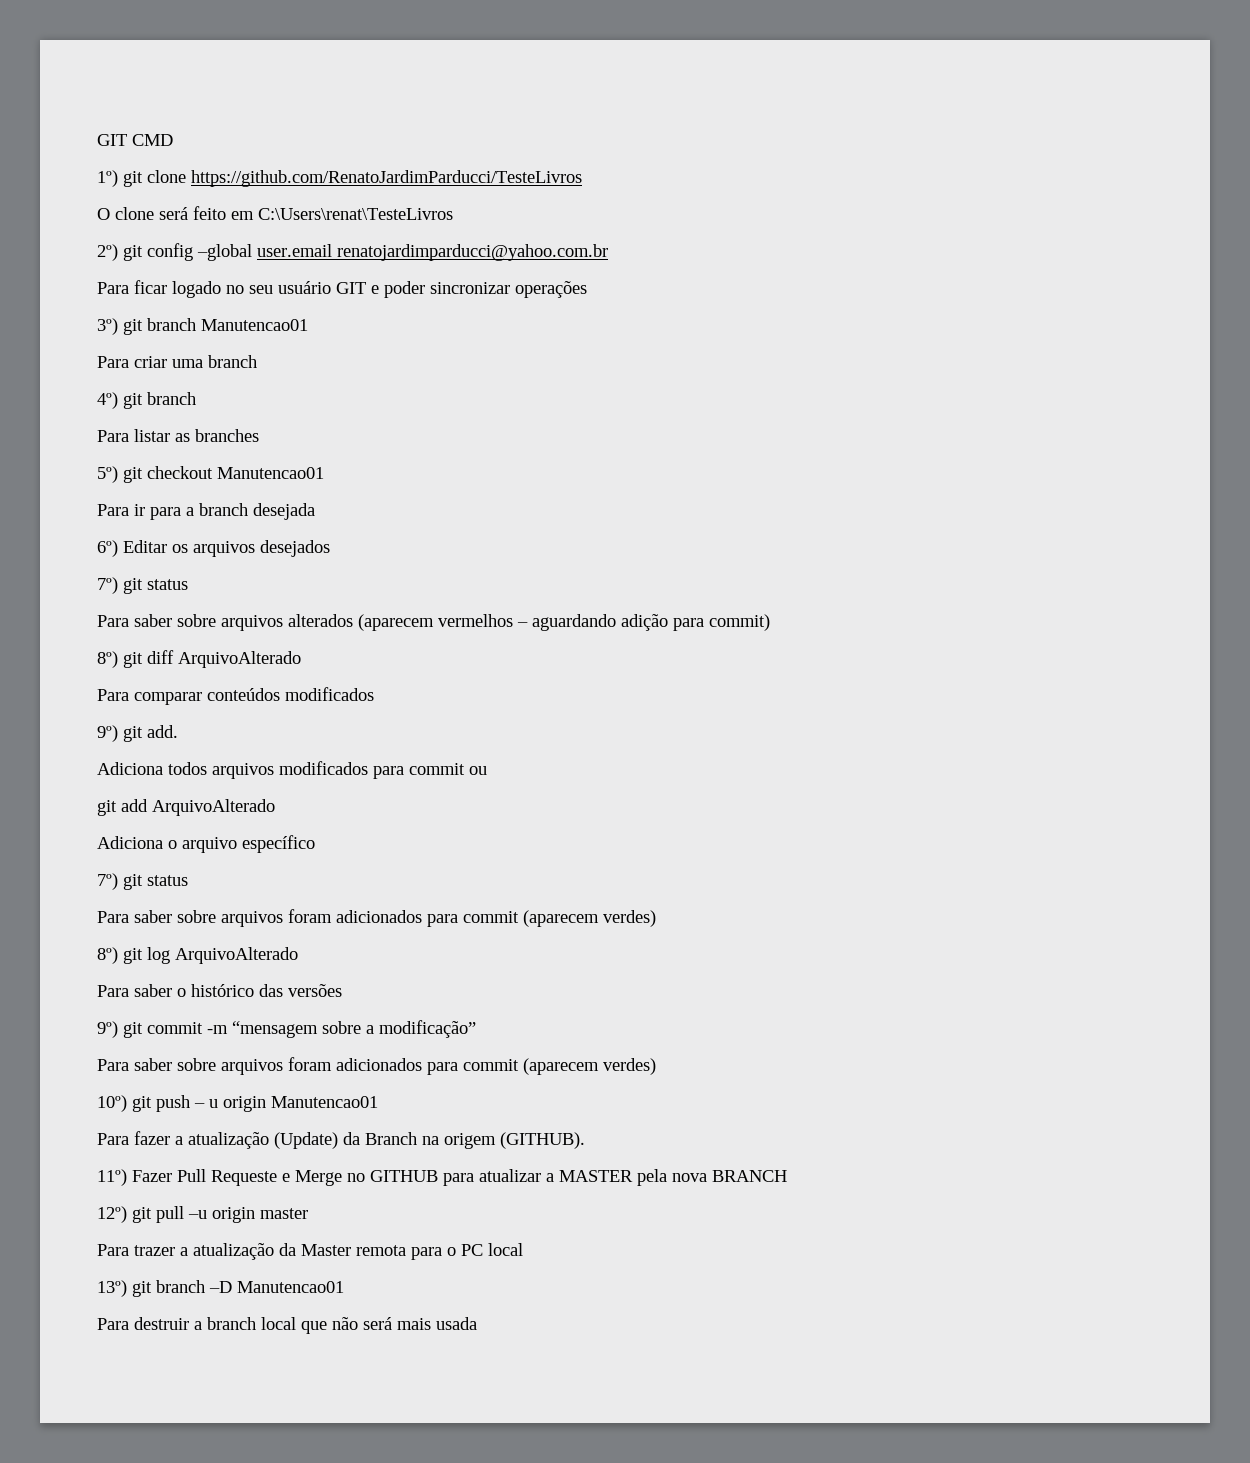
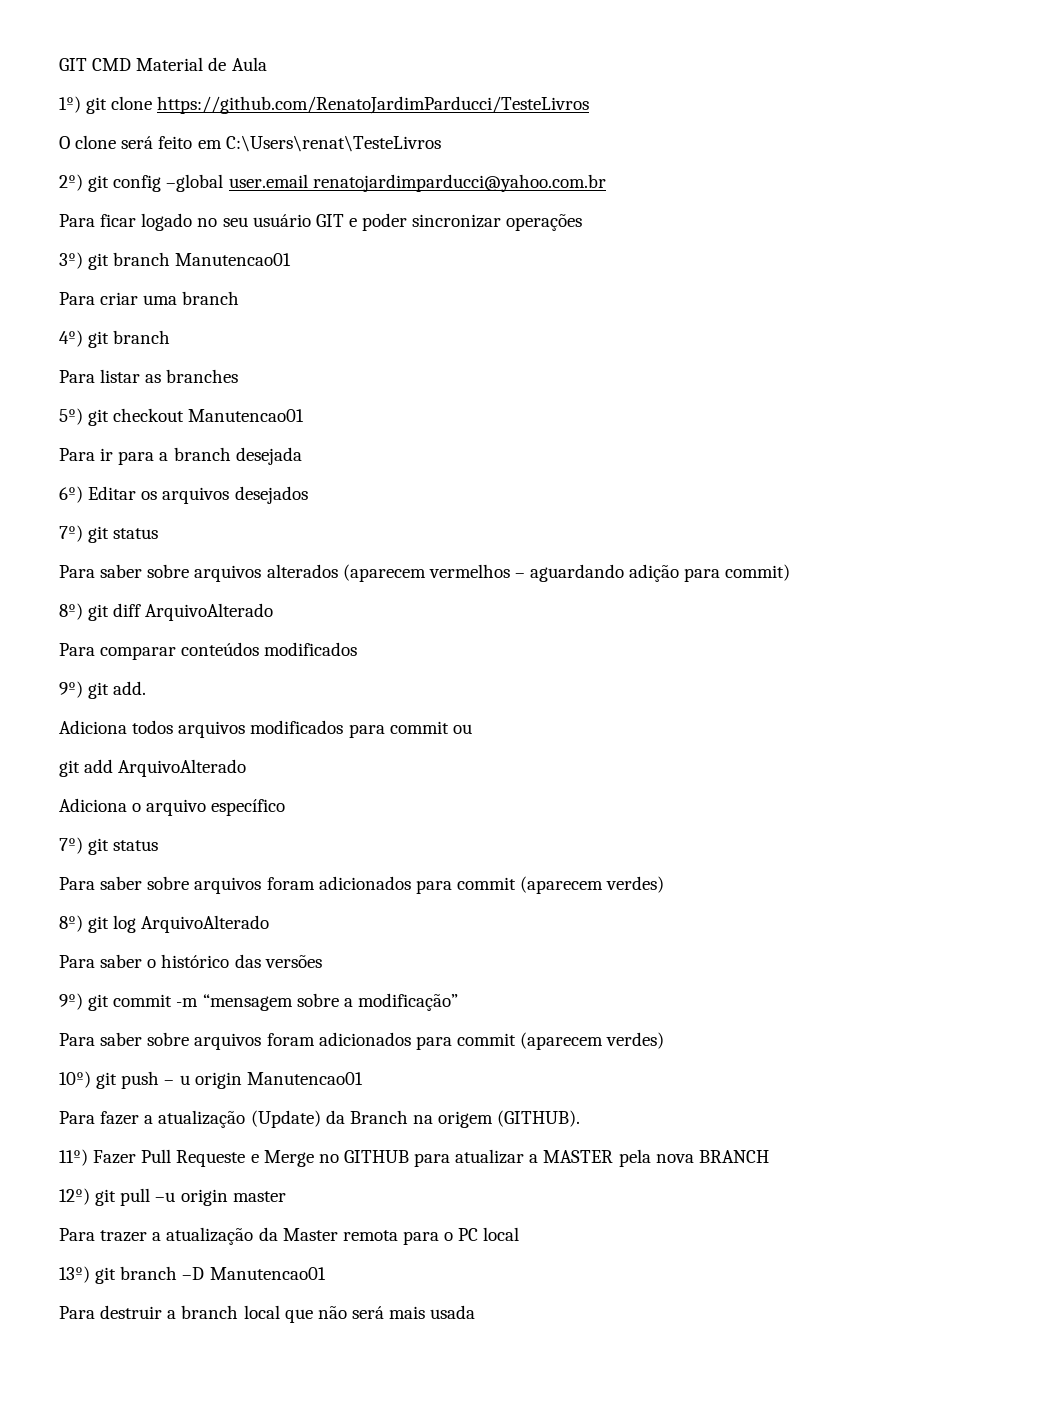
- GIT CMD
+ GIT CMD Material de Aula

